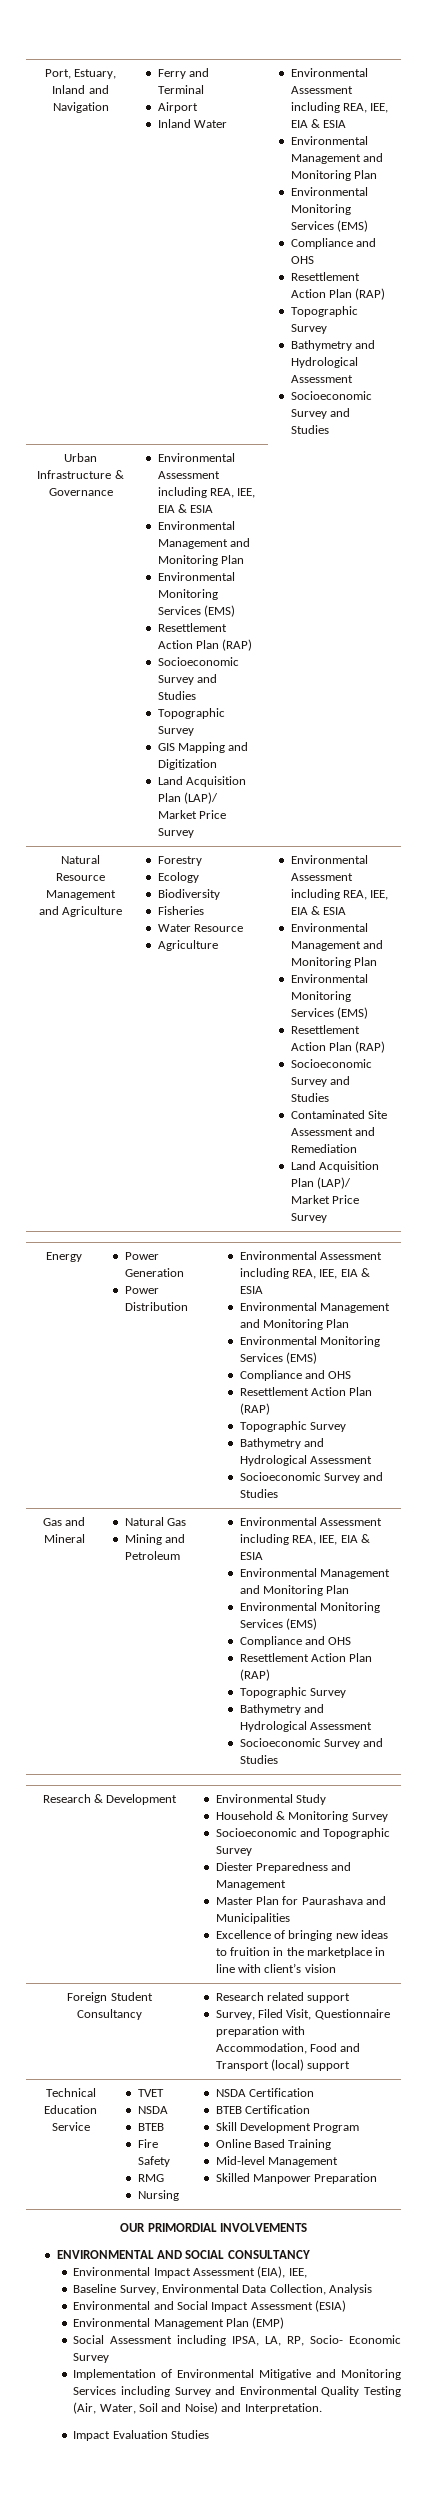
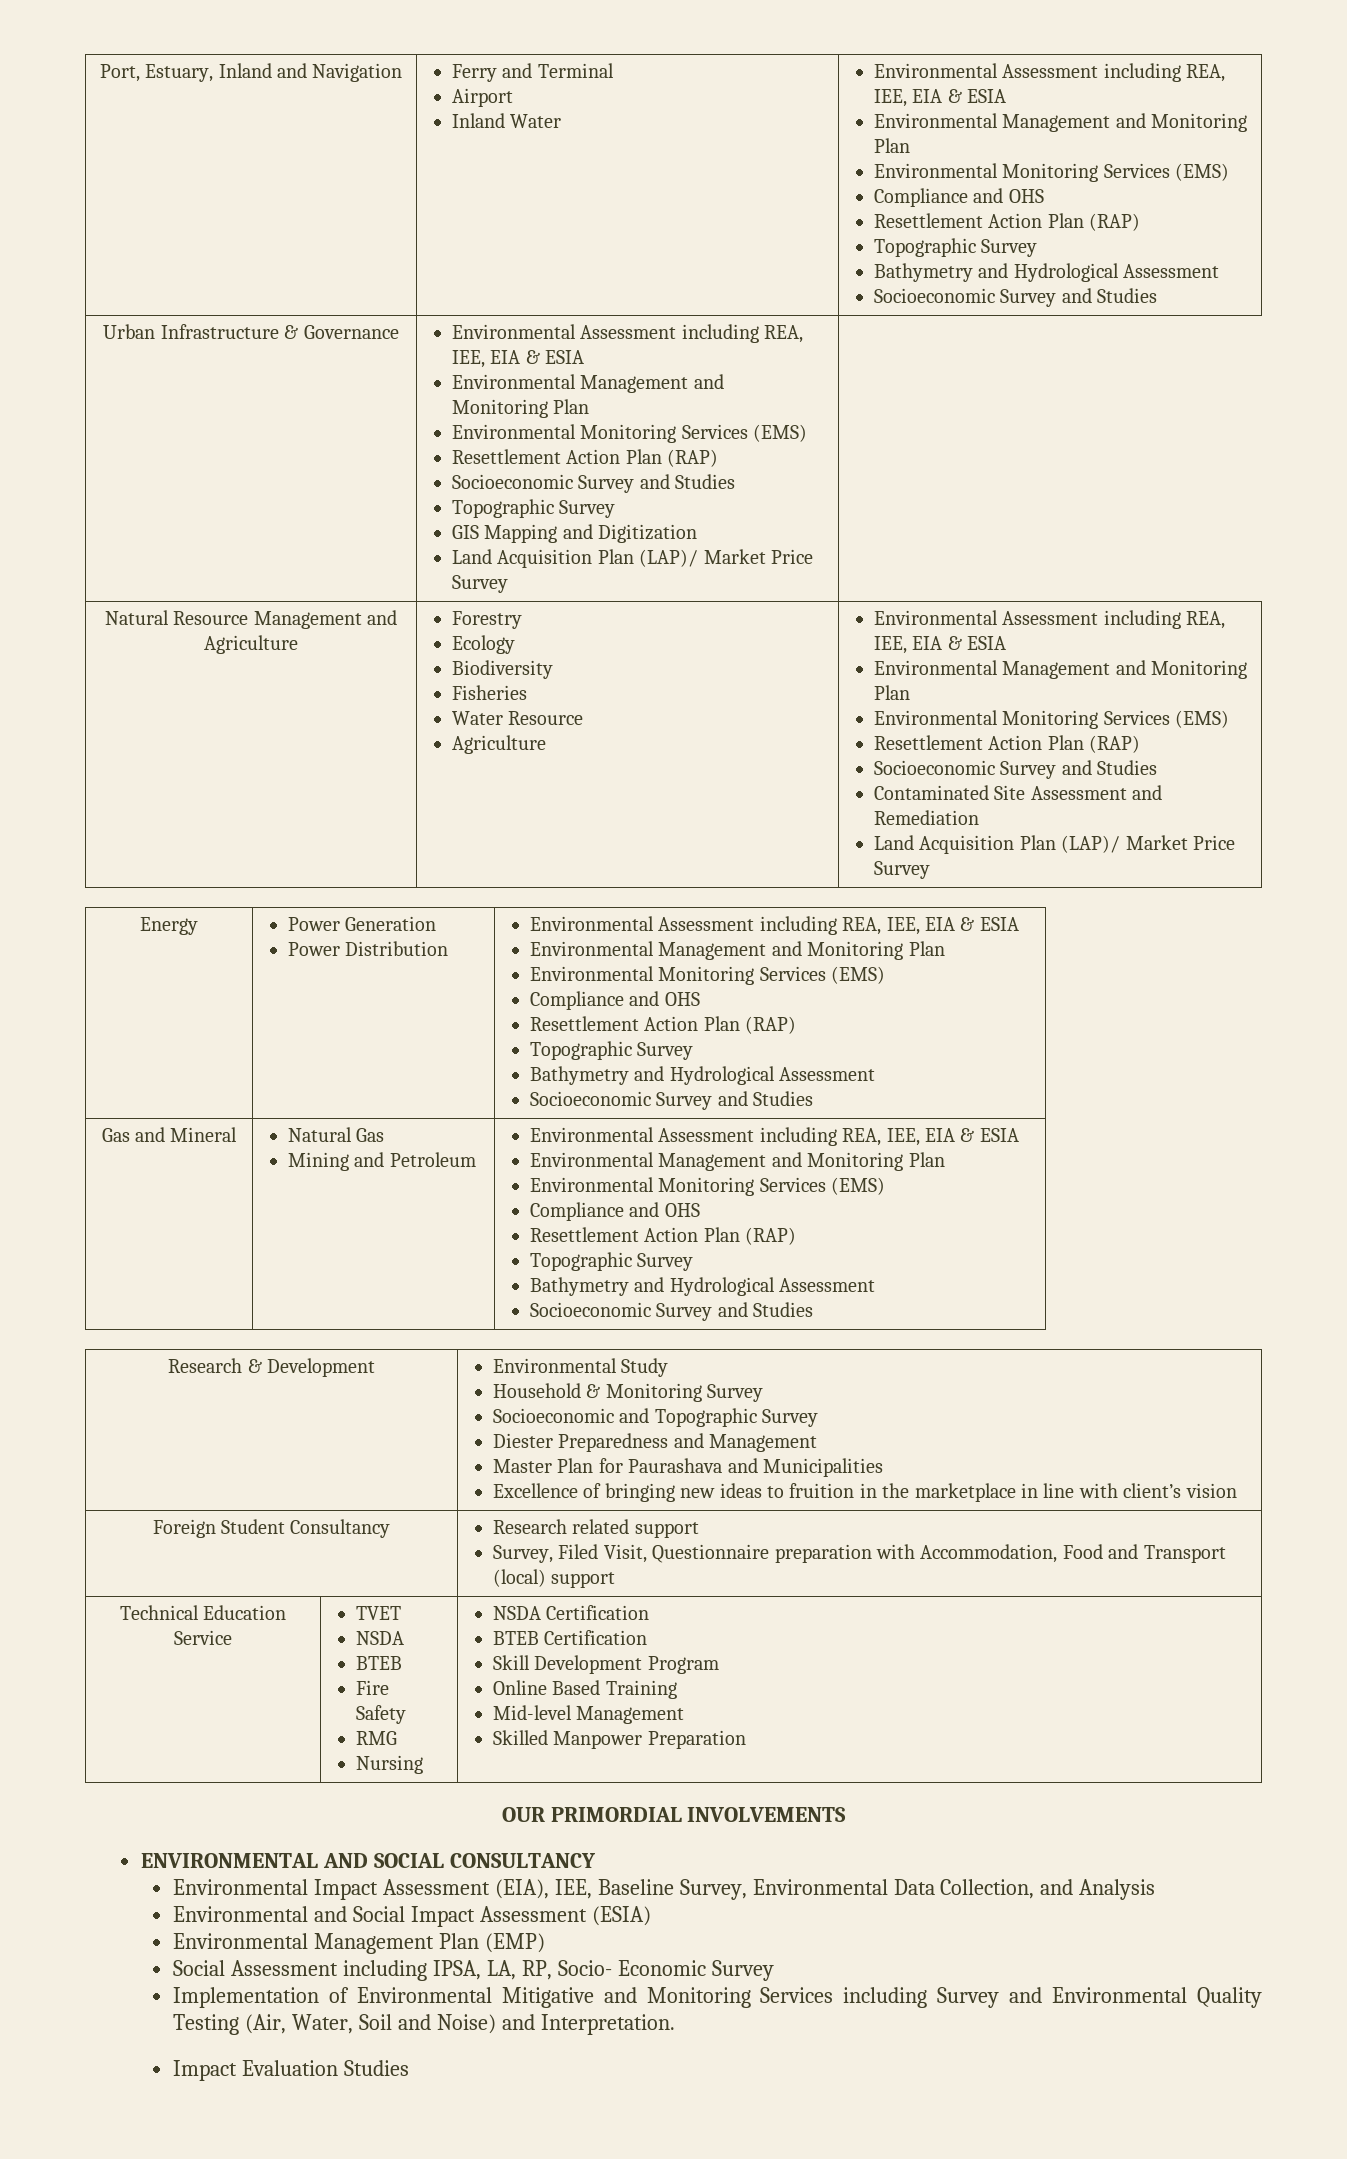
- Environmental Impact Assessment (EIA), IEE,
- Baseline Survey, Environmental Data Collection, Analysis
+ Environmental Impact Assessment (EIA), IEE, Baseline Survey, Environmental Data Collection, and Analysis

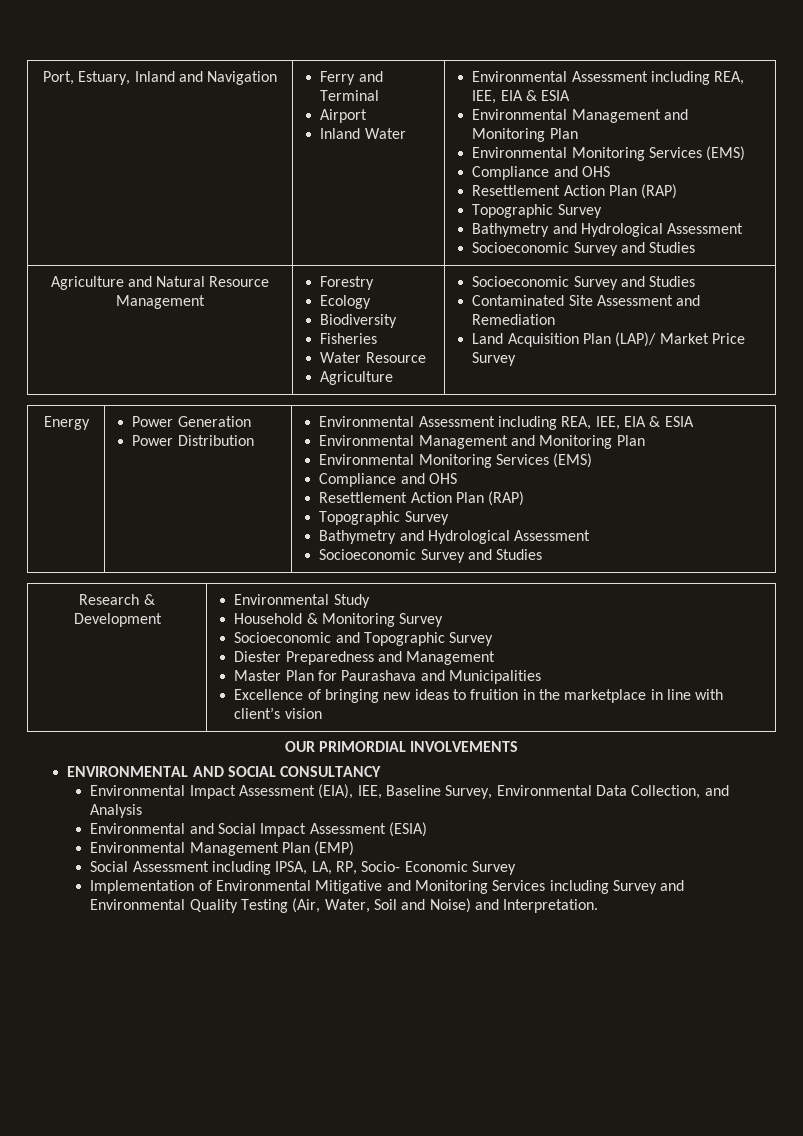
- Urban Infrastructure & Governance | Environmental Assessment including REA, IEE, EIA & ESIA
- Environmental Management and Monitoring Plan
- Environmental Monitoring Services (EMS)
- Resettlement Action Plan (RAP)
- Socioeconomic Survey and Studies
- Topographic Survey
- GIS Mapping and Digitization
- Land Acquisition Plan (LAP)/ Market Price Survey
- Natural Resource Management and Agriculture
+ Agriculture and Natural Resource Management
  Water Resource
- Agriculture | Environmental Assessment including REA, IEE, EIA & ESIA
- Environmental Management and Monitoring Plan
- Environmental Monitoring Services (EMS)
- Resettlement Action Plan (RAP)
+ Agriculture
- Gas and Mineral | Natural Gas
- Mining and Petroleum | Environmental Assessment including REA, IEE, EIA & ESIA
- Environmental Management and Monitoring Plan
- Environmental Monitoring Services (EMS)
- Compliance and OHS
- Resettlement Action Plan (RAP)
- Topographic Survey
- Bathymetry and Hydrological Assessment
- Socioeconomic Survey and Studies
- Foreign Student Consultancy | Research related support
- Survey, Filed Visit, Questionnaire preparation with Accommodation, Food and Transport (local) support
- Technical Education Service | TVET
- NSDA
- BTEB
- Fire Safety
- RMG
- Nursing | NSDA Certification
- BTEB Certification
- Skill Development Program
- Online Based Training
- Mid-level Management
- Skilled Manpower Preparation
- Impact Evaluation Studies

